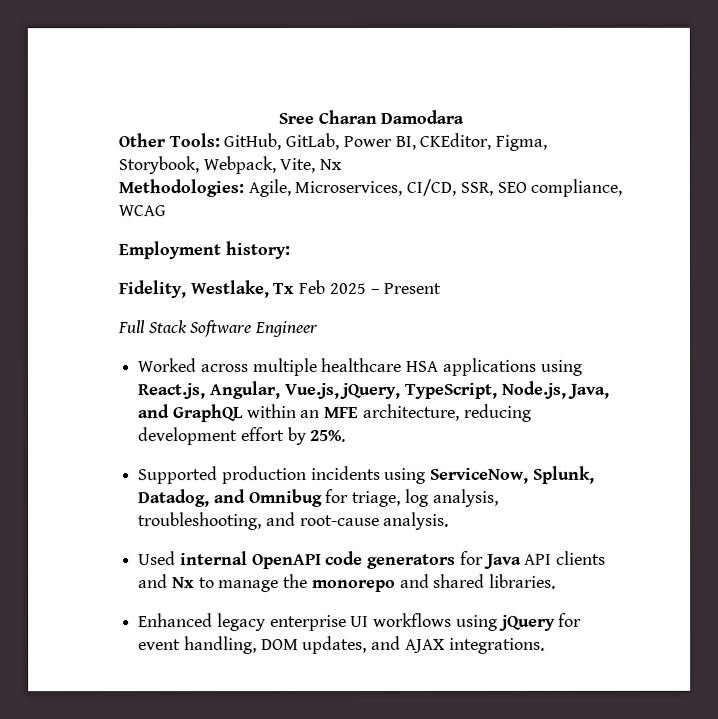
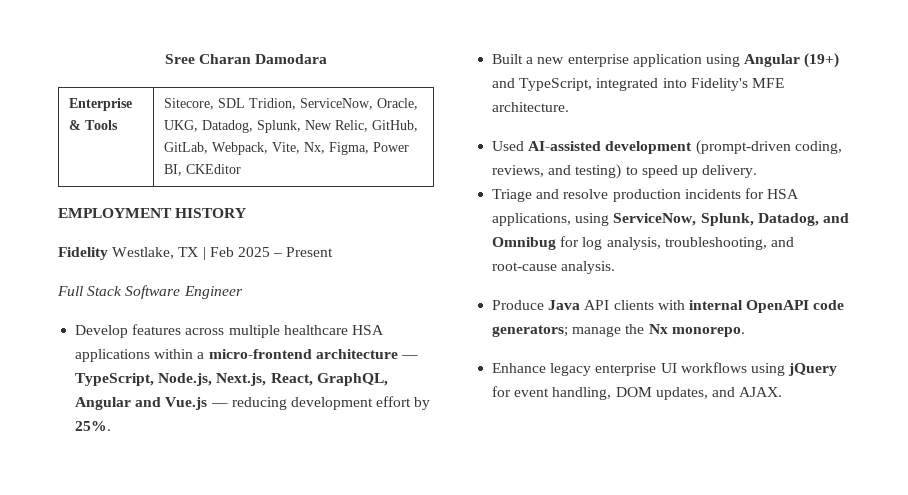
- Other Tools: GitHub, GitLab, Power BI, CKEditor, Figma, Storybook, Webpack, Vite, Nx
- Methodologies: Agile, Microservices, CI/CD, SSR, SEO compliance, WCAG
- Employment history:
- Fidelity, Westlake, Tx Feb 2025 – Present
+ Enterprise & Tools | Sitecore, SDL Tridion, ServiceNow, Oracle, UKG, Datadog, Splunk, New Relic, GitHub, GitLab, Webpack, Vite, Nx, Figma, Power BI, CKEditor
+ EMPLOYMENT HISTORY
+ Fidelity Westlake, TX | Feb 2025 – Present
- Worked across multiple healthcare HSA applications using React.js, Angular, Vue.js, jQuery, TypeScript, Node.js, Java, and GraphQL within an MFE architecture, reducing development effort by 25%.
+ Develop features across multiple healthcare HSA applications within a micro-frontend architecture — TypeScript, Node.js, Next.js, React, GraphQL, Angular and Vue.js — reducing development effort by 25%.
- Supported production incidents using ServiceNow, Splunk, Datadog, and Omnibug for triage, log analysis, troubleshooting, and root-cause analysis.
+ Built a new enterprise application using Angular (19+) and TypeScript, integrated into Fidelity's MFE architecture.
+ Used AI-assisted development (prompt-driven coding, reviews, and testing) to speed up delivery.
+ Triage and resolve production incidents for HSA applications, using ServiceNow, Splunk, Datadog, and Omnibug for log analysis, troubleshooting, and root-cause analysis.
- Used internal OpenAPI code generators for Java API clients and Nx to manage the monorepo and shared libraries.
- Enhanced legacy enterprise UI workflows using jQuery for event handling, DOM updates, and AJAX integrations.
+ Produce Java API clients with internal OpenAPI code generators; manage the Nx monorepo.
+ Enhance legacy enterprise UI workflows using jQuery for event handling, DOM updates, and AJAX.

